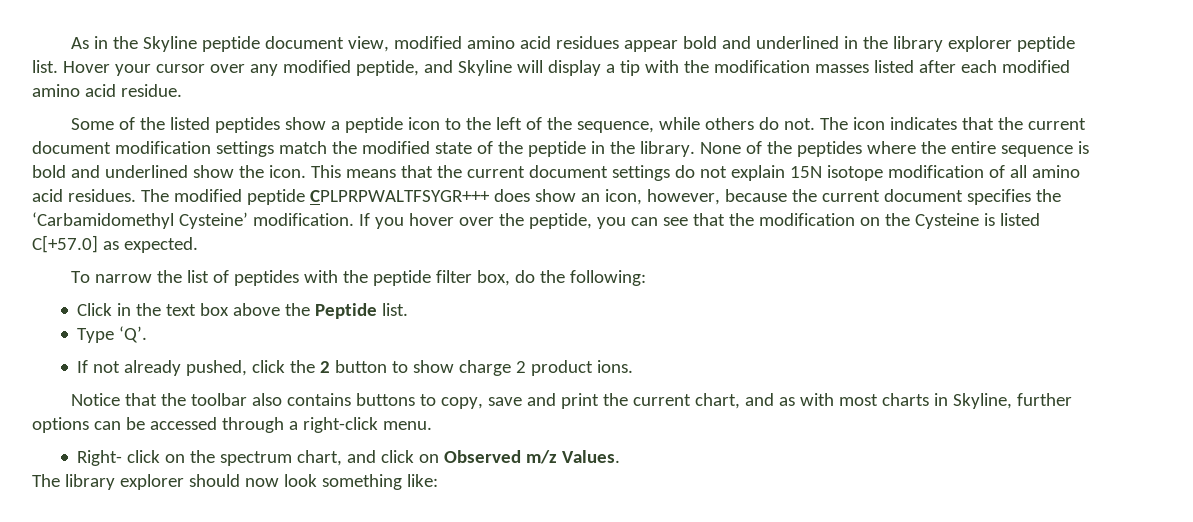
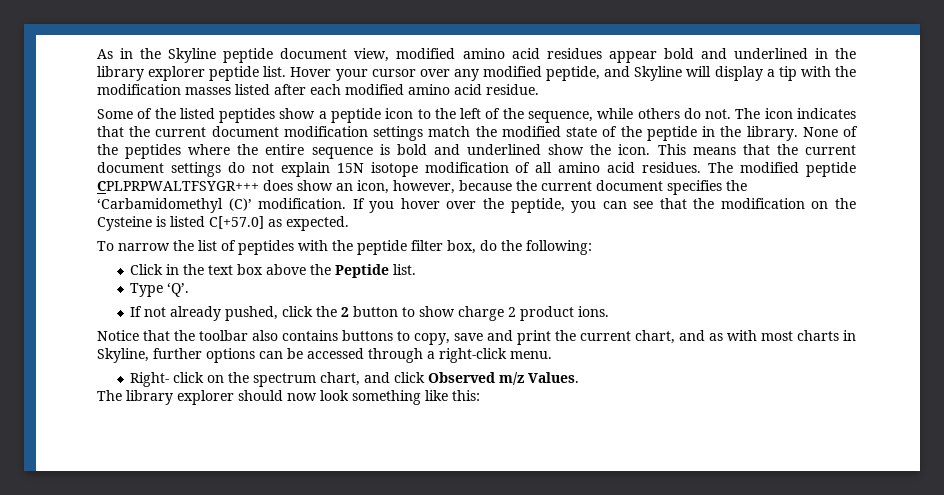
- The modified peptide CPLPRPWALTFSYGR+++ does show an icon, however, because the current document specifies the ‘Carbamidomethyl Cysteine’ modification.
+ The modified peptide CPLPRPWALTFSYGR+++ does show an icon, however, because the current document specifies the ‘Carbamidomethyl (C)’ modification.
- Right- click on the spectrum chart, and click on Observed m/z Values.
+ Right- click on the spectrum chart, and click Observed m/z Values.
- The library explorer should now look something like:
+ The library explorer should now look something like this:

